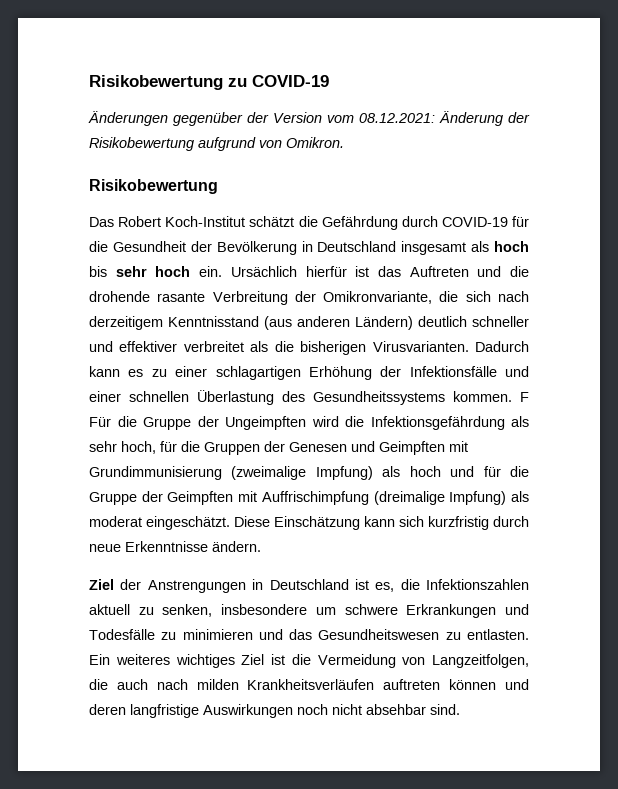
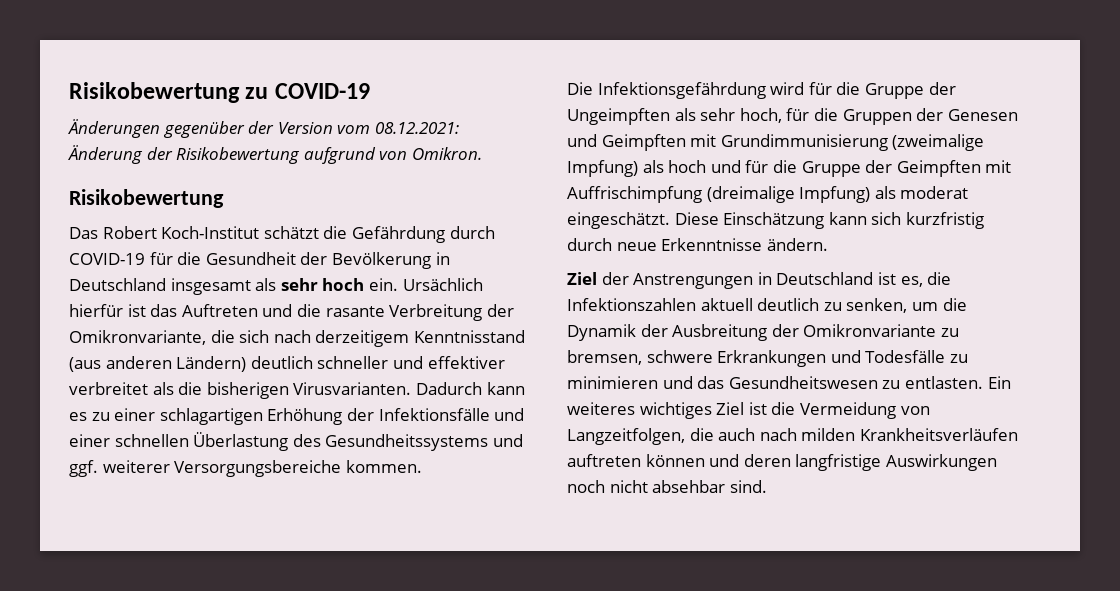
- Das Robert Koch-Institut schätzt die Gefährdung durch COVID-19 für die Gesundheit der Bevölkerung in Deutschland insgesamt als hoch bis sehr hoch ein.
+ Das Robert Koch-Institut schätzt die Gefährdung durch COVID-19 für die Gesundheit der Bevölkerung in Deutschland insgesamt als sehr hoch ein.
- Ursächlich hierfür ist das Auftreten und die drohende rasante Verbreitung der Omikronvariante, die sich nach derzeitigem Kenntnisstand (aus anderen Ländern) deutlich schneller und effektiver verbreitet als die bisherigen Virusvarianten.
+ Ursächlich hierfür ist das Auftreten und die rasante Verbreitung der Omikronvariante, die sich nach derzeitigem Kenntnisstand (aus anderen Ländern) deutlich schneller und effektiver verbreitet als die bisherigen Virusvarianten.
- Dadurch kann es zu einer schlagartigen Erhöhung der Infektionsfälle und einer schnellen Überlastung des Gesundheitssystems kommen. F Für die Gruppe der Ungeimpften wird die Infektionsgefährdung als sehr hoch, für die Gruppen der Genesen und Geimpften mit Grundimmunisierung (zweimalige Impfung) als hoch und für die Gruppe der Geimpften mit Auffrischimpfung (dreimalige Impfung) als moderat eingeschätzt.
+ Dadurch kann es zu einer schlagartigen Erhöhung der Infektionsfälle und einer schnellen Überlastung des Gesundheitssystems und ggf. weiterer Versorgungsbereiche kommen.
+ Die Infektionsgefährdung wird für die Gruppe der Ungeimpften als sehr hoch, für die Gruppen der Genesen und Geimpften mit Grundimmunisierung (zweimalige Impfung) als hoch und für die Gruppe der Geimpften mit Auffrischimpfung (dreimalige Impfung) als moderat eingeschätzt.
- Ziel der Anstrengungen in Deutschland ist es, die Infektionszahlen aktuell zu senken, insbesondere um schwere Erkrankungen und Todesfälle zu minimieren und das Gesundheitswesen zu entlasten.
+ Ziel der Anstrengungen in Deutschland ist es, die Infektionszahlen aktuell deutlich zu senken, um die Dynamik der Ausbreitung der Omikronvariante zu bremsen, schwere Erkrankungen und Todesfälle zu minimieren und das Gesundheitswesen zu entlasten.

